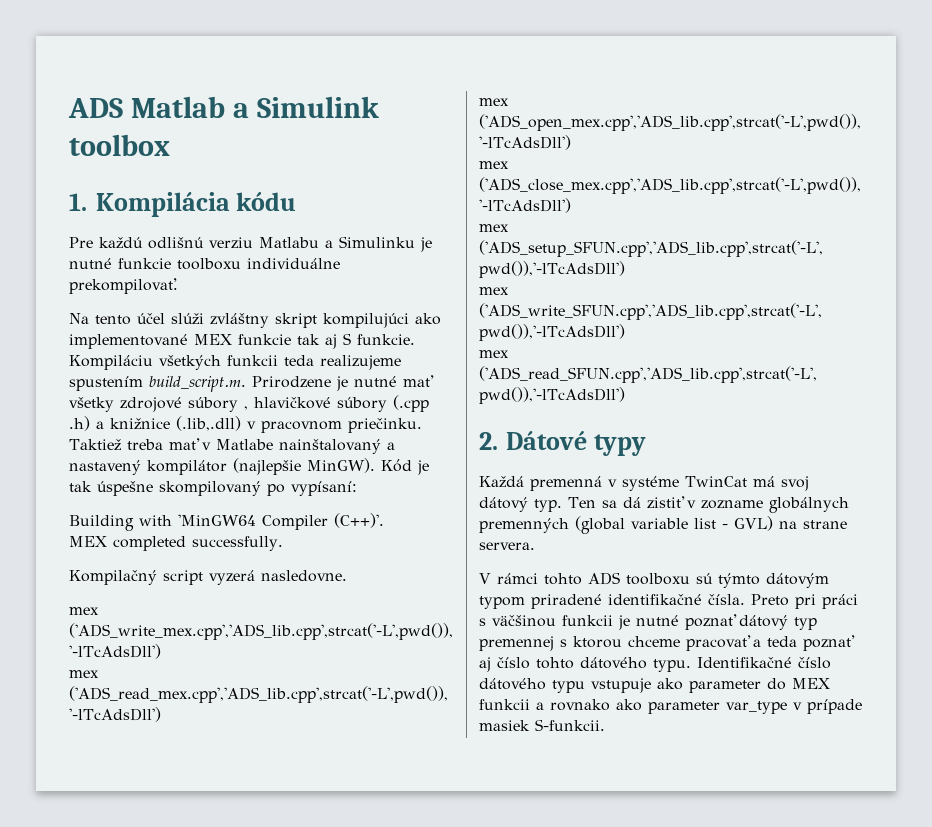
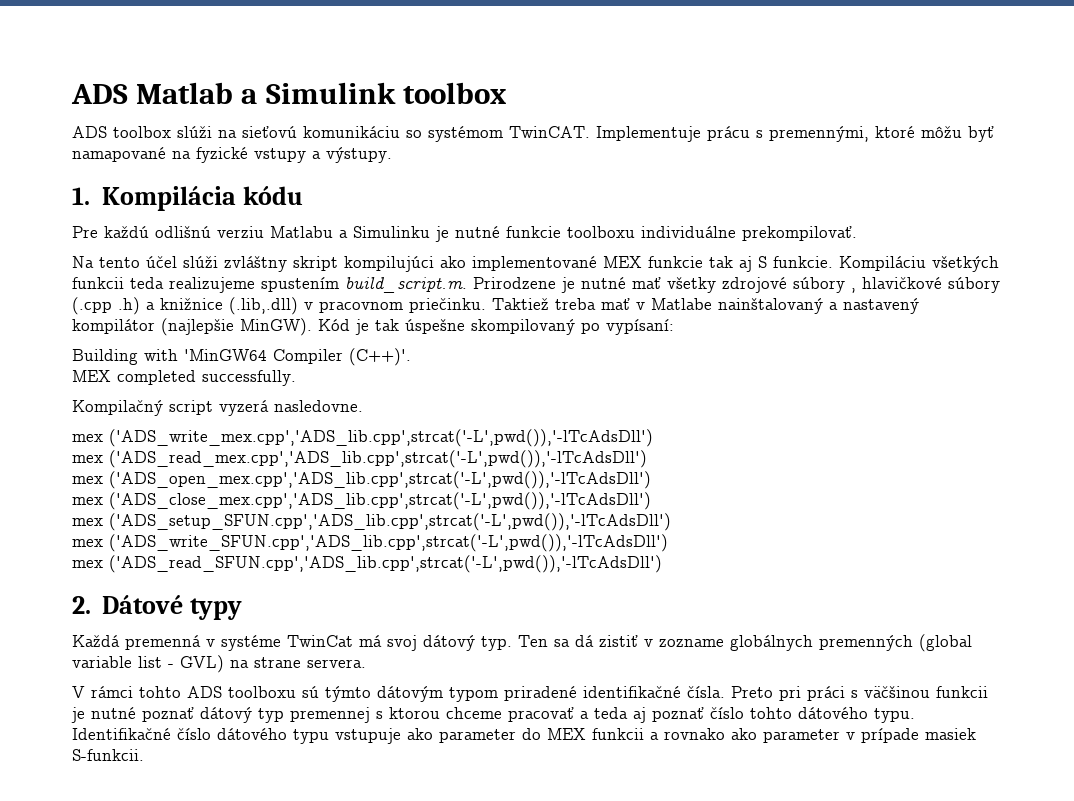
+ ADS toolbox slúži na sieťovú komunikáciu so systémom TwinCAT. Implementuje prácu s premennými, ktoré môžu byť namapované na fyzické vstupy a výstupy.
- Preto pri práci s väčšinou funkcii je nutné poznať dátový typ premennej s ktorou chceme pracovať a teda poznať aj číslo tohto dátového typu.
+ Preto pri práci s väčšinou funkcii je nutné poznať dátový typ premennej s ktorou chceme pracovať a teda aj poznať číslo tohto dátového typu.
- Identifikačné číslo dátového typu vstupuje ako parameter do MEX funkcii a rovnako ako parameter var_type v prípade masiek S-funkcii.
+ Identifikačné číslo dátového typu vstupuje ako parameter do MEX funkcii a rovnako ako parameter v prípade masiek S-funkcii.

